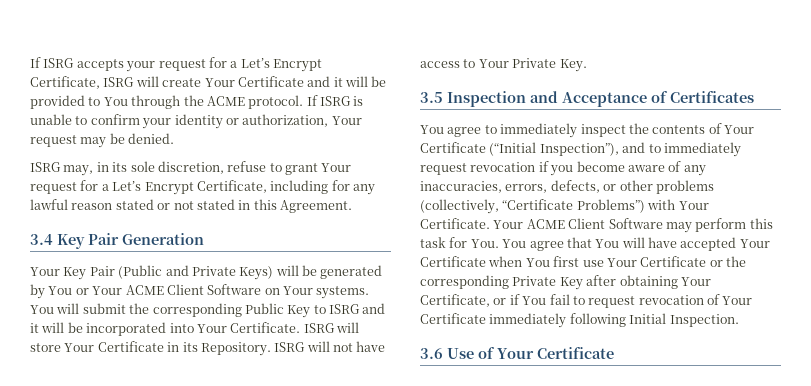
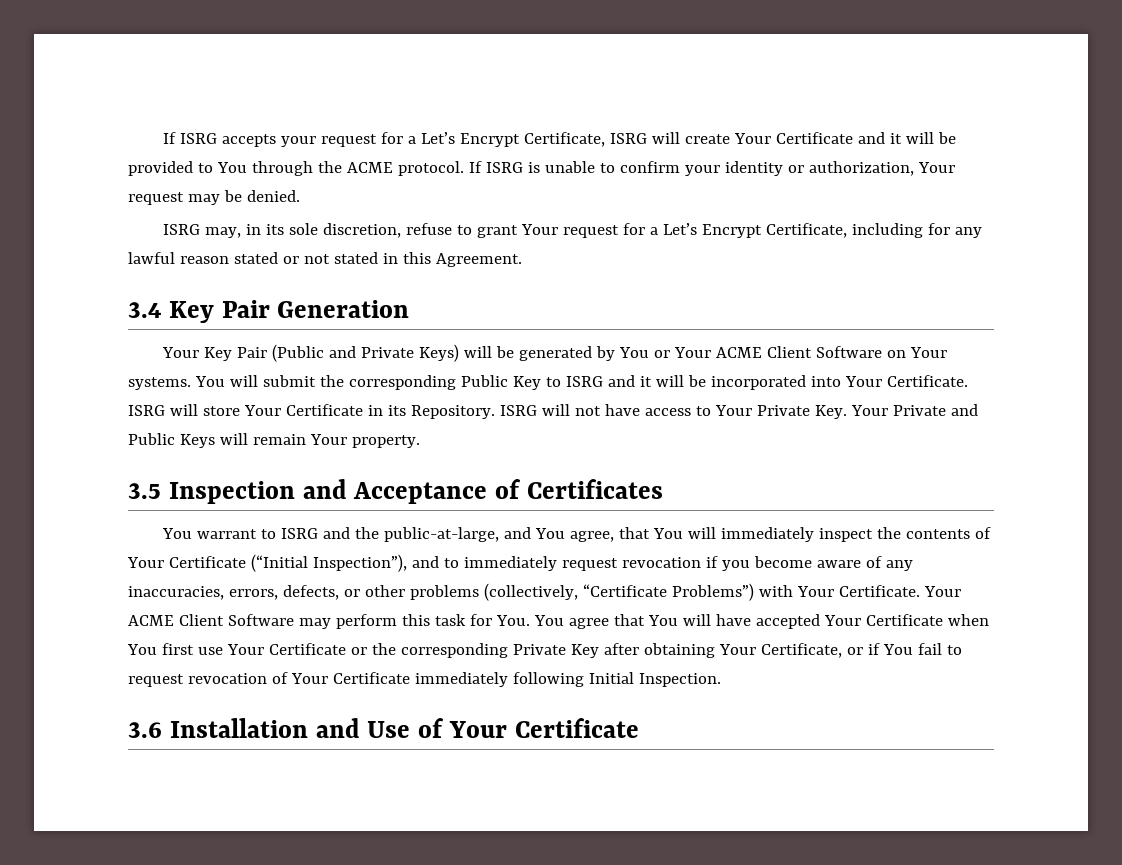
- ISRG will not have access to Your Private Key.
+ ISRG will not have access to Your Private Key. Your Private and Public Keys will remain Your property.
- You agree to immediately inspect the contents of Your Certificate (“Initial Inspection”), and to immediately request revocation if you become aware of any inaccuracies, errors, defects, or other problems (collectively, “Certificate Problems”) with Your Certificate.
+ You warrant to ISRG and the public-at-large, and You agree, that You will immediately inspect the contents of Your Certificate (“Initial Inspection”), and to immediately request revocation if you become aware of any inaccuracies, errors, defects, or other problems (collectively, “Certificate Problems”) with Your Certificate.
- 3.6 Use of Your Certificate
+ 3.6 Installation and Use of Your Certificate

